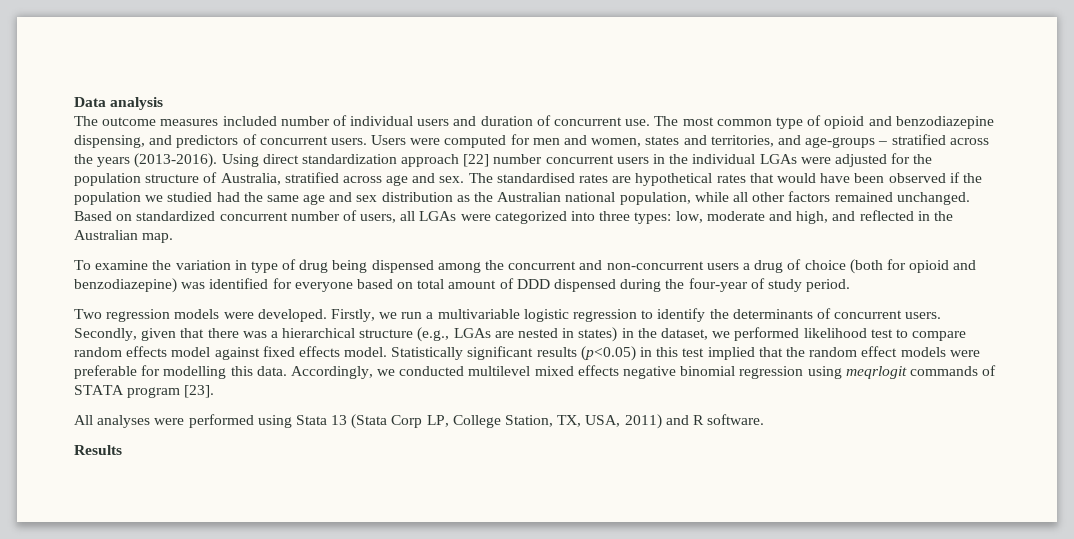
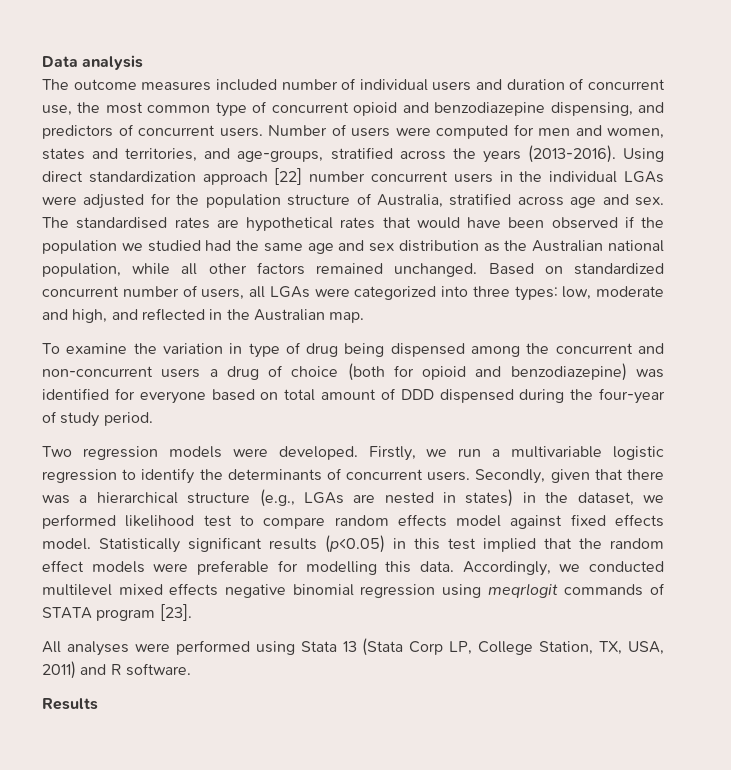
- The outcome measures included number of individual users and duration of concurrent use. The most common type of opioid and benzodiazepine dispensing, and predictors of concurrent users.
+ The outcome measures included number of individual users and duration of concurrent use, the most common type of concurrent opioid and benzodiazepine dispensing, and predictors of concurrent users.
- Users were computed for men and women, states and territories, and age-groups – stratified across the years (2013-2016).
+ Number of users were computed for men and women, states and territories, and age-groups, stratified across the years (2013-2016).

